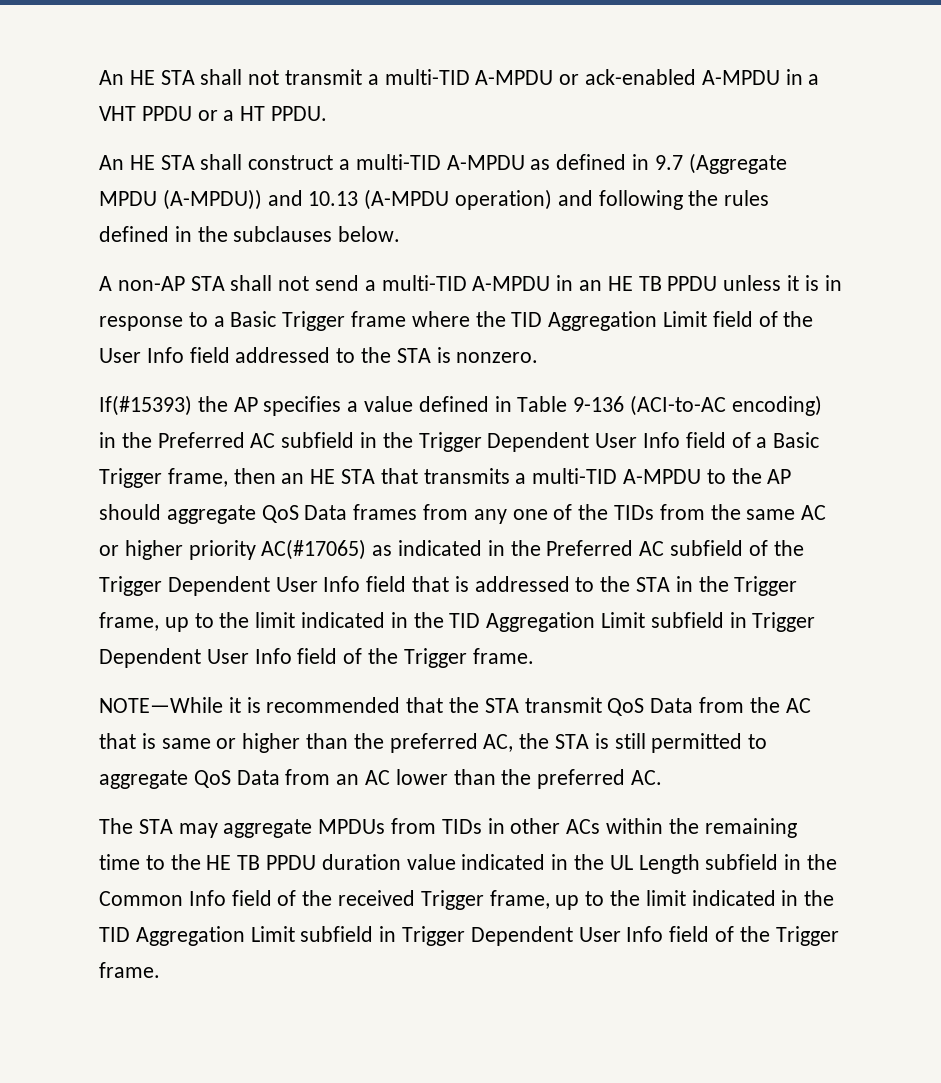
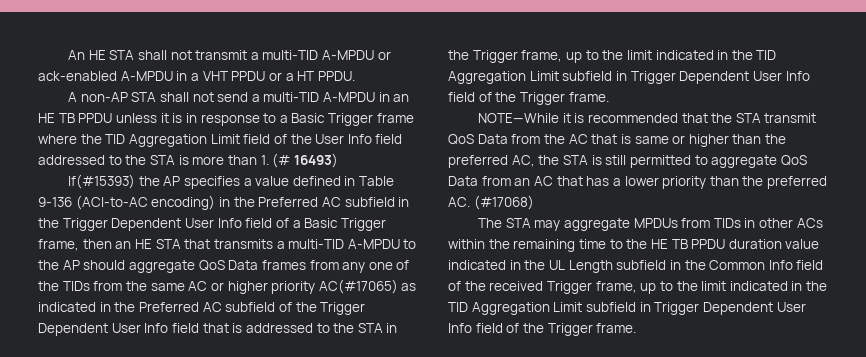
- An HE STA shall construct a multi-TID A-MPDU as defined in 9.7 (Aggregate MPDU (A-MPDU)) and 10.13 (A-MPDU operation) and following the rules defined in the subclauses below.
- A non-AP STA shall not send a multi-TID A-MPDU in an HE TB PPDU unless it is in response to a Basic Trigger frame where the TID Aggregation Limit field of the User Info field addressed to the STA is nonzero.
+ A non-AP STA shall not send a multi-TID A-MPDU in an HE TB PPDU unless it is in response to a Basic Trigger frame where the TID Aggregation Limit field of the User Info field addressed to the STA is more than 1. (# 16493)
- NOTE—While it is recommended that the STA transmit QoS Data from the AC that is same or higher than the preferred AC, the STA is still permitted to aggregate QoS Data from an AC lower than the preferred AC.
+ NOTE—While it is recommended that the STA transmit QoS Data from the AC that is same or higher than the preferred AC, the STA is still permitted to aggregate QoS Data from an AC that has a lower priority than the preferred AC. (#17068)

